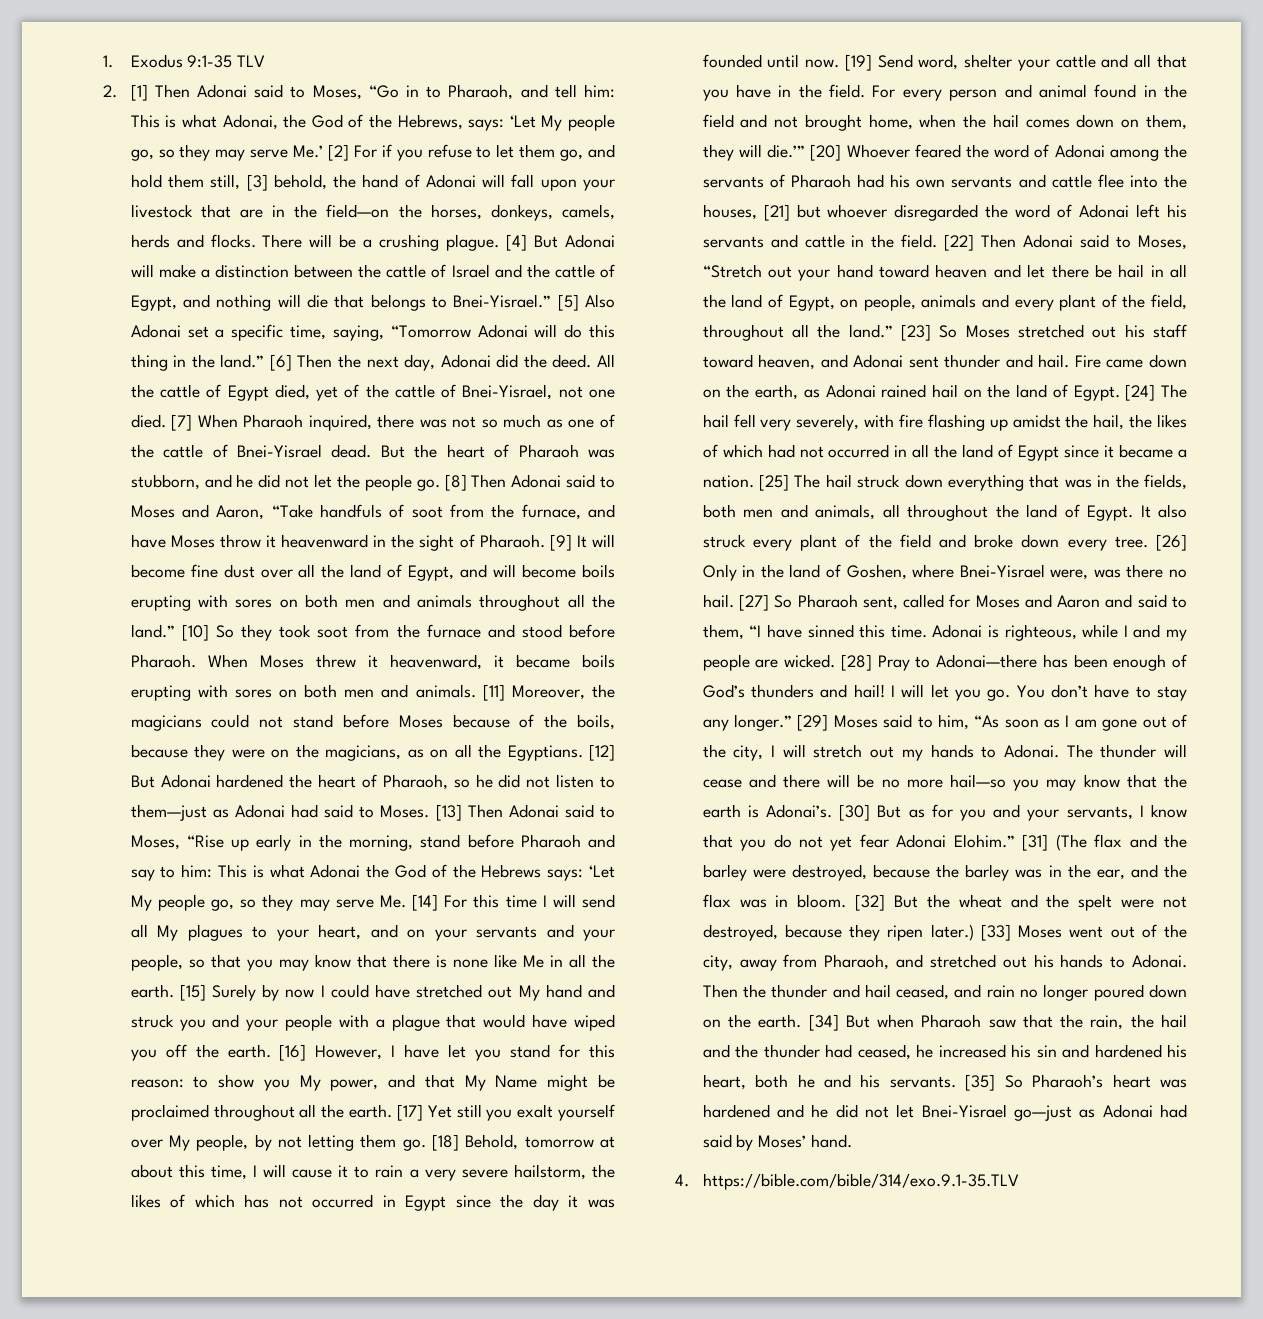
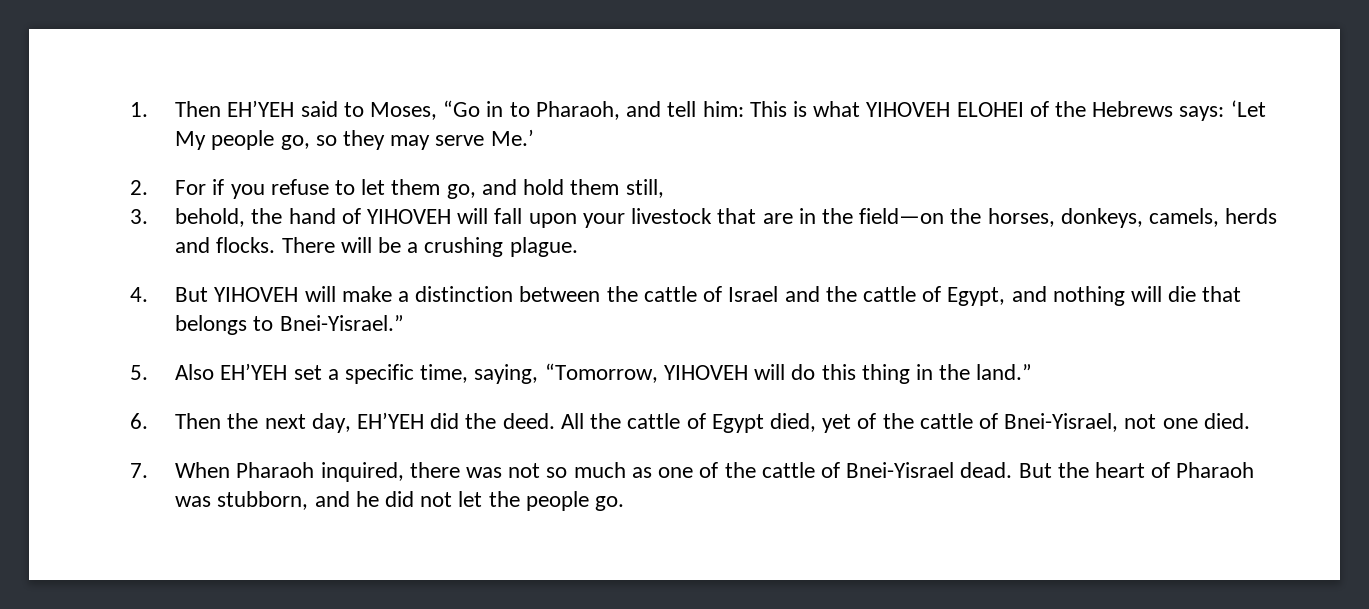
- 1. Exodus 9:1-35 TLV
- 2. [1] Then Adonai said to Moses, “Go in to Pharaoh, and tell him: This is what Adonai, the God of the Hebrews, says: ‘Let My people go, so they may serve Me.’ [2] For if you refuse to let them go, and hold them still, [3] behold, the hand of Adonai will fall upon your livestock that are in the field—on the horses, donkeys, camels, herds and flocks.
+ 1. Then EH’YEH said to Moses, “Go in to Pharaoh, and tell him: This is what YIHOVEH ELOHEI of the Hebrews says: ‘Let My people go, so they may serve Me.’
+ 2. For if you refuse to let them go, and hold them still,
+ 3. behold, the hand of YIHOVEH will fall upon your livestock that are in the field—on the horses, donkeys, camels, herds and flocks.
- There will be a crushing plague. [4] But Adonai will make a distinction between the cattle of Israel and the cattle of Egypt, and nothing will die that belongs to Bnei-Yisrael.” [5] Also Adonai set a specific time, saying, “Tomorrow Adonai will do this thing in the land.” [6] Then the next day, Adonai did the deed.
+ There will be a crushing plague.
+ 4. But YIHOVEH will make a distinction between the cattle of Israel and the cattle of Egypt, and nothing will die that belongs to Bnei-Yisrael.”
+ 5. Also EH’YEH set a specific time, saying, “Tomorrow, YIHOVEH will do this thing in the land.”
+ 6. Then the next day, EH’YEH did the deed.
- All the cattle of Egypt died, yet of the cattle of Bnei-Yisrael, not one died. [7] When Pharaoh inquired, there was not so much as one of the cattle of Bnei-Yisrael dead.
+ All the cattle of Egypt died, yet of the cattle of Bnei-Yisrael, not one died.
+ 7. When Pharaoh inquired, there was not so much as one of the cattle of Bnei-Yisrael dead.
- [8] Then Adonai said to Moses and Aaron, “Take handfuls of soot from the furnace, and have Moses throw it heavenward in the sight of Pharaoh. [9] It will become fine dust over all the land of Egypt, and will become boils erupting with sores on both men and animals throughout all the land.” [10] So they took soot from the furnace and stood before Pharaoh. When Moses threw it heavenward, it became boils erupting with sores on both men and animals. [11] Moreover, the magicians could not stand before Moses because of the boils, because they were on the magicians, as on all the Egyptians. [12] But Adonai hardened the heart of Pharaoh, so he did not listen to them—just as Adonai had said to Moses. [13] Then Adonai said to Moses, “Rise up early in the morning, stand before Pharaoh and say to him: This is what Adonai the God of the Hebrews says: ‘Let My people go, so they may serve Me. [14] For this time I will send all My plagues to your heart, and on your servants and your people, so that you may know that there is none like Me in all the earth. [15] Surely by now I could have stretched out My hand and struck you and your people with a plague that would have wiped you off the earth. [16] However, I have let you stand for this reason: to show you My power, and that My Name might be proclaimed throughout all the earth. [17] Yet still you exalt yourself over My people, by not letting them go. [18] Behold, tomorrow at about this time, I will cause it to rain a very severe hailstorm, the likes of which has not occurred in Egypt since the day it was founded until now. [19] Send word, shelter your cattle and all that you have in the field. For every person and animal found in the field and not brought home, when the hail comes down on them, they will die.’” [20] Whoever feared the word of Adonai among the servants of Pharaoh had his own servants and cattle flee into the houses, [21] but whoever disregarded the word of Adonai left his servants and cattle in the field. [22] Then Adonai said to Moses, “Stretch out your hand toward heaven and let there be hail in all the land of Egypt, on people, animals and every plant of the field, throughout all the land.” [23] So Moses stretched out his staff toward heaven, and Adonai sent thunder and hail. Fire came down on the earth, as Adonai rained hail on the land of Egypt. [24] The hail fell very severely, with fire flashing up amidst the hail, the likes of which had not occurred in all the land of Egypt since it became a nation. [25] The hail struck down everything that was in the fields, both men and animals, all throughout the land of Egypt. It also struck every plant of the field and broke down every tree. [26] Only in the land of Goshen, where Bnei-Yisrael were, was there no hail. [27] So Pharaoh sent, called for Moses and Aaron and said to them, “I have sinned this time. Adonai is righteous, while I and my people are wicked. [28] Pray to Adonai—there has been enough of God’s thunders and hail! I will let you go. You don’t have to stay any longer.” [29] Moses said to him, “As soon as I am gone out of the city, I will stretch out my hands to Adonai. The thunder will cease and there will be no more hail—so you may know that the earth is Adonai’s. [30] But as for you and your servants, I know that you do not yet fear Adonai Elohim.” [31] (The flax and the barley were destroyed, because the barley was in the ear, and the flax was in bloom. [32] But the wheat and the spelt were not destroyed, because they ripen later.) [33] Moses went out of the city, away from Pharaoh, and stretched out his hands to Adonai. Then the thunder and hail ceased, and rain no longer poured down on the earth. [34] But when Pharaoh saw that the rain, the hail and the thunder had ceased, he increased his sin and hardened his heart, both he and his servants. [35] So Pharaoh’s heart was hardened and he did not let Bnei-Yisrael go—just as Adonai had said by Moses’ hand.
- 4. https://bible.com/bible/314/exo.9.1-35.TLV

